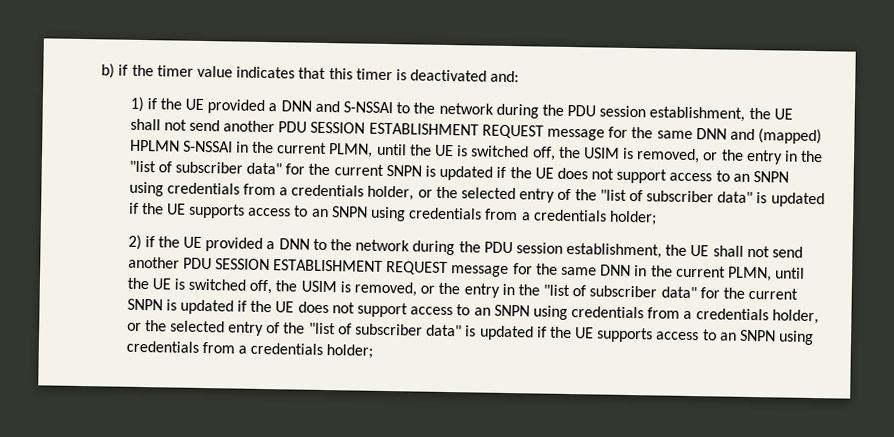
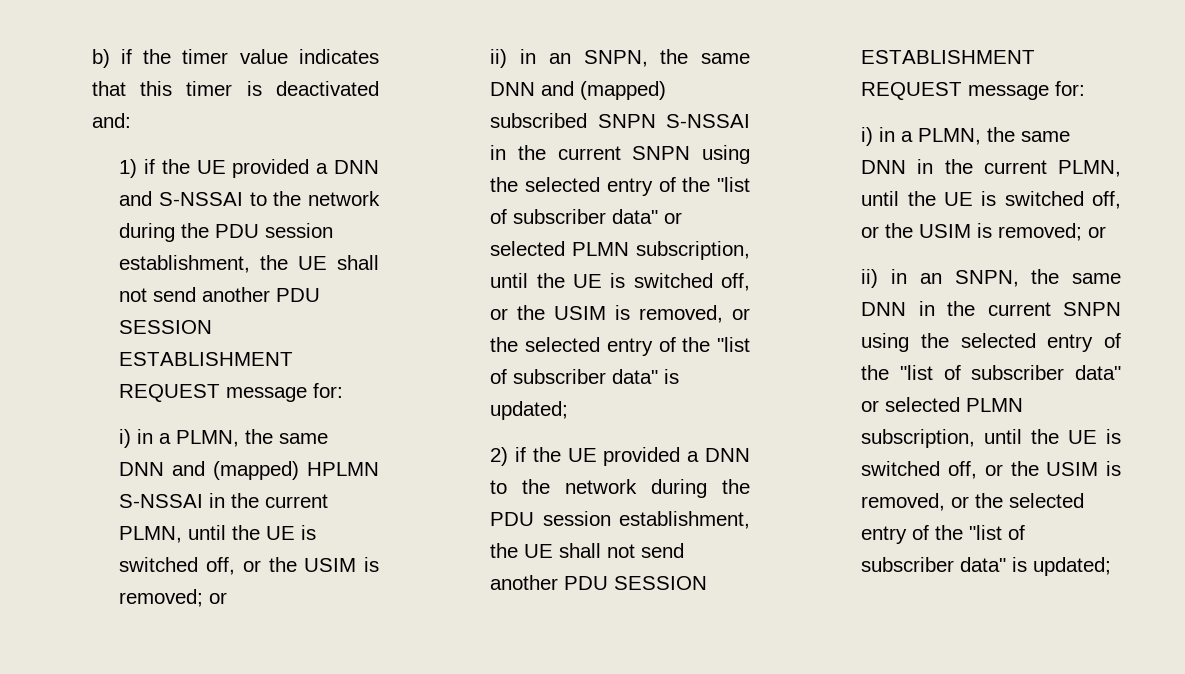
- 1) if the UE provided a DNN and S-NSSAI to the network during the PDU session establishment, the UE shall not send another PDU SESSION ESTABLISHMENT REQUEST message for the same DNN and (mapped) HPLMN S-NSSAI in the current PLMN, until the UE is switched off, the USIM is removed, or the entry in the "list of subscriber data" for the current SNPN is updated if the UE does not support access to an SNPN using credentials from a credentials holder, or the selected entry of the "list of subscriber data" is updated if the UE supports access to an SNPN using credentials from a credentials holder;
+ 1) if the UE provided a DNN and S-NSSAI to the network during the PDU session establishment, the UE shall not send another PDU SESSION ESTABLISHMENT REQUEST message for:
+ i) in a PLMN, the same DNN and (mapped) HPLMN S-NSSAI in the current PLMN, until the UE is switched off, or the USIM is removed; or
+ ii) in an SNPN, the same DNN and (mapped) subscribed SNPN S-NSSAI in the current SNPN using the selected entry of the "list of subscriber data" or selected PLMN subscription, until the UE is switched off, or the USIM is removed, or the selected entry of the "list of subscriber data" is updated;
- 2) if the UE provided a DNN to the network during the PDU session establishment, the UE shall not send another PDU SESSION ESTABLISHMENT REQUEST message for the same DNN in the current PLMN, until the UE is switched off, the USIM is removed, or the entry in the "list of subscriber data" for the current SNPN is updated if the UE does not support access to an SNPN using credentials from a credentials holder, or the selected entry of the "list of subscriber data" is updated if the UE supports access to an SNPN using credentials from a credentials holder;
+ 2) if the UE provided a DNN to the network during the PDU session establishment, the UE shall not send another PDU SESSION ESTABLISHMENT REQUEST message for:
+ i) in a PLMN, the same DNN in the current PLMN, until the UE is switched off, or the USIM is removed; or
+ ii) in an SNPN, the same DNN in the current SNPN using the selected entry of the "list of subscriber data" or selected PLMN subscription, until the UE is switched off, or the USIM is removed, or the selected entry of the "list of subscriber data" is updated;

